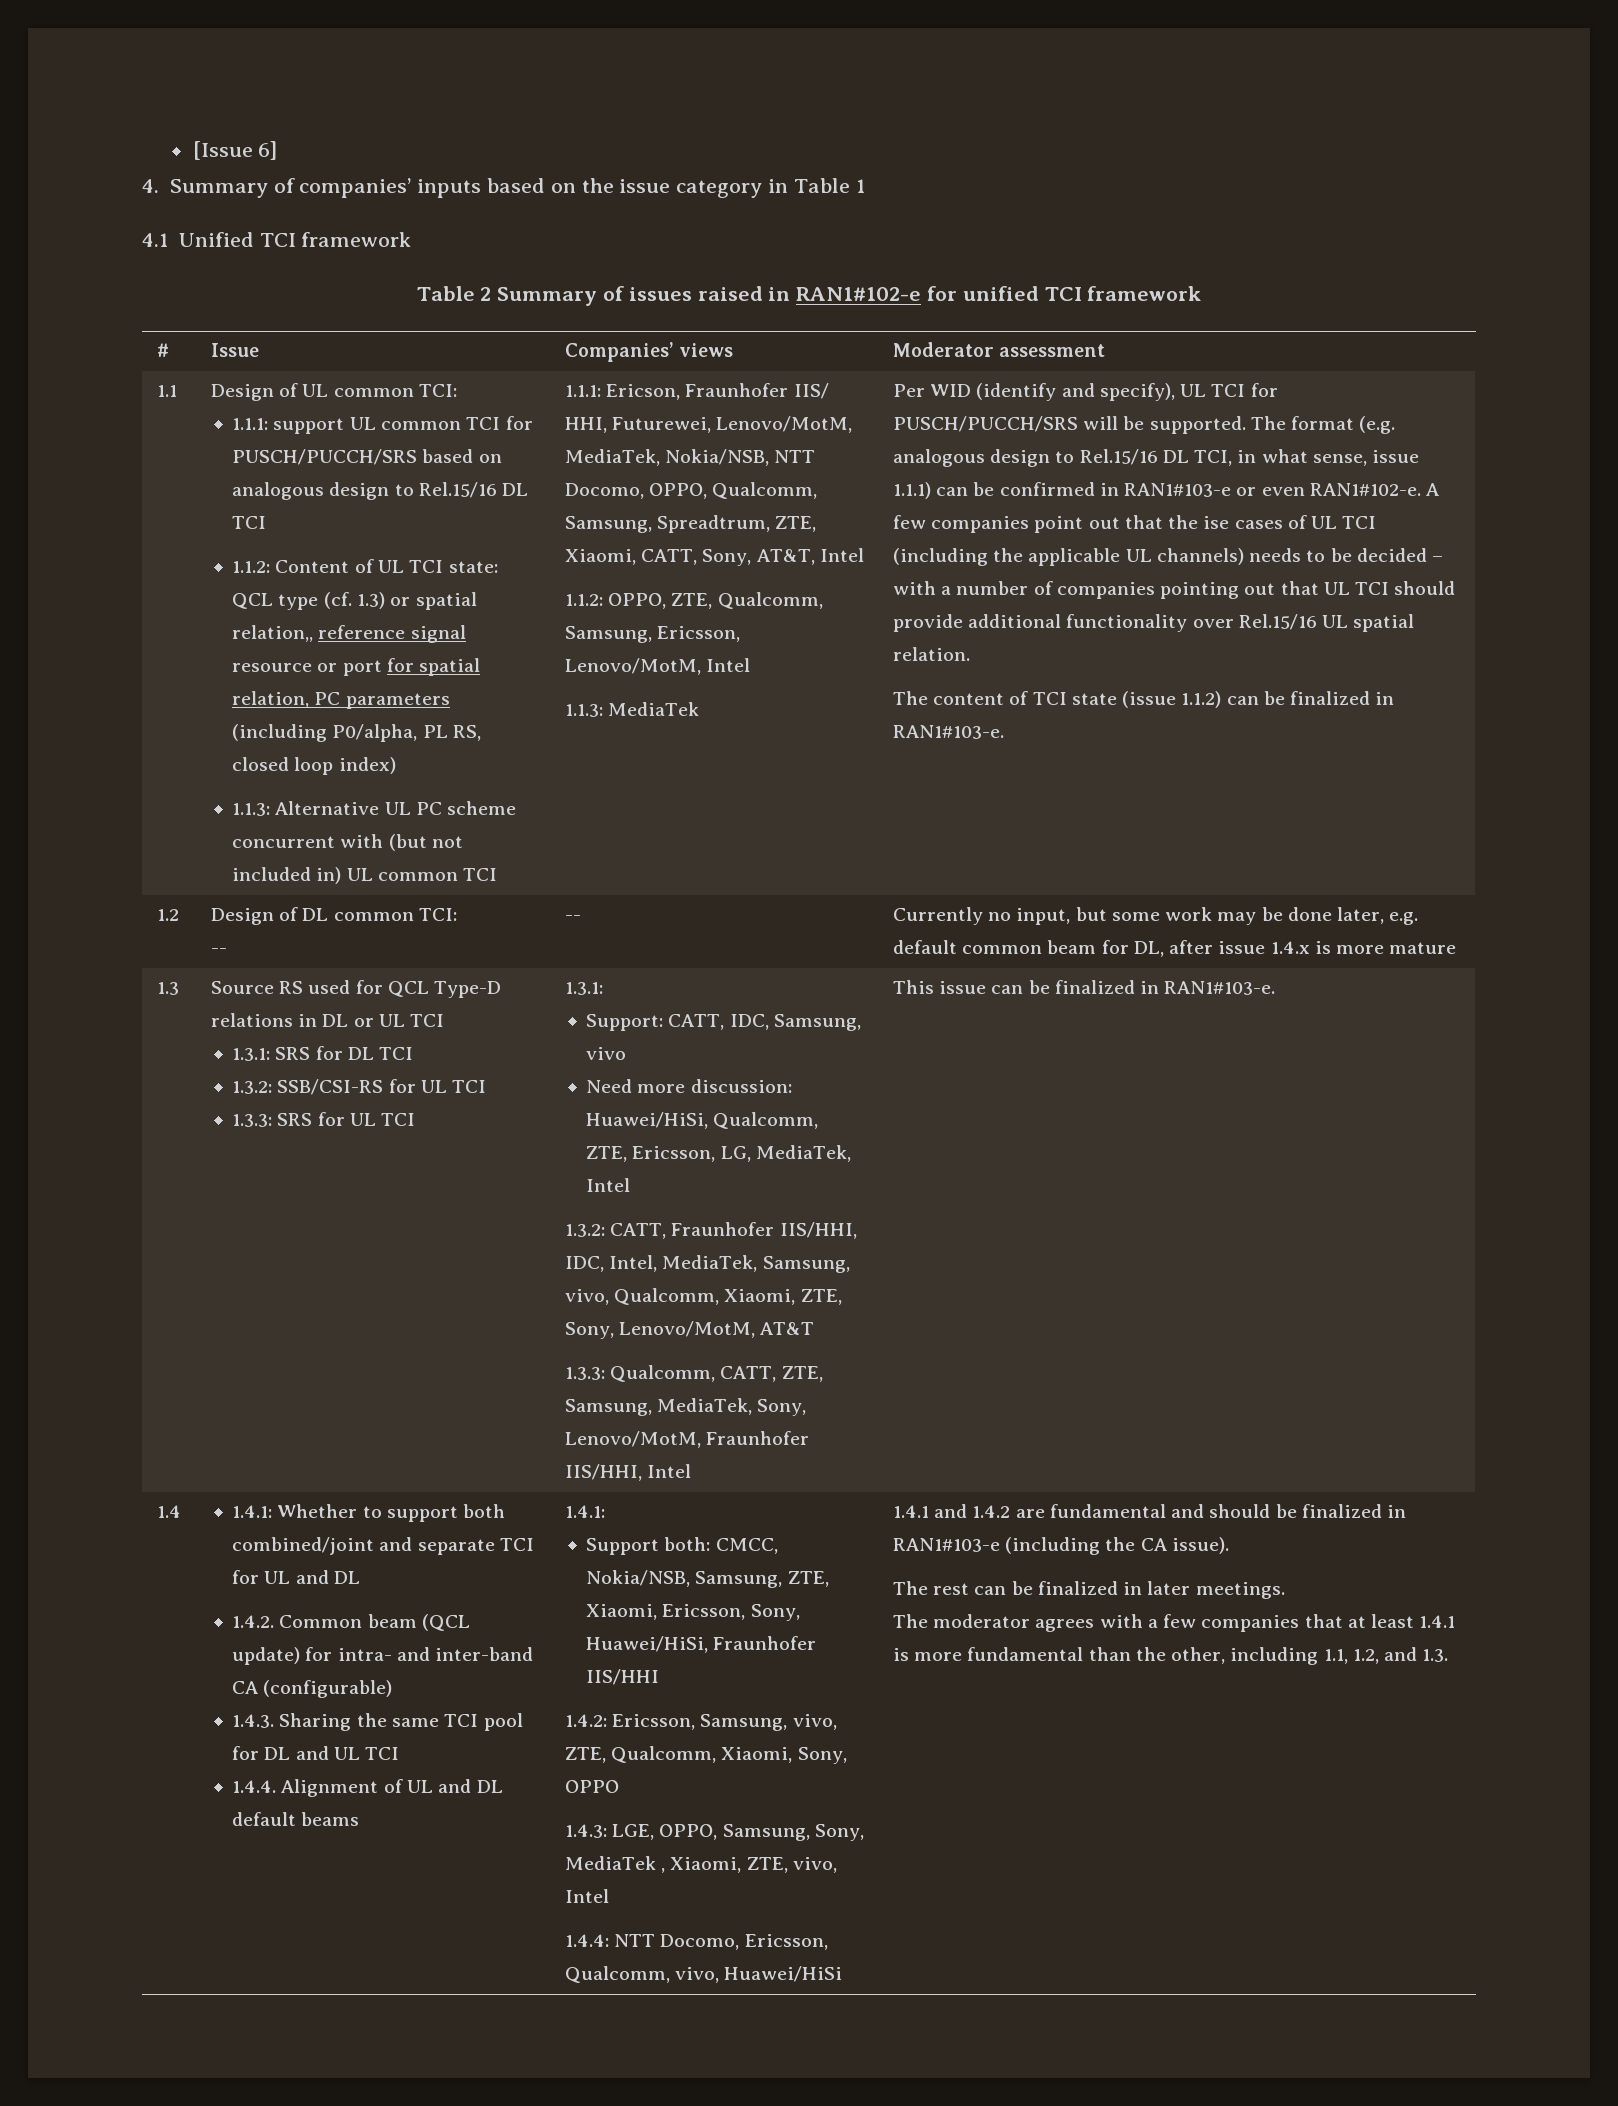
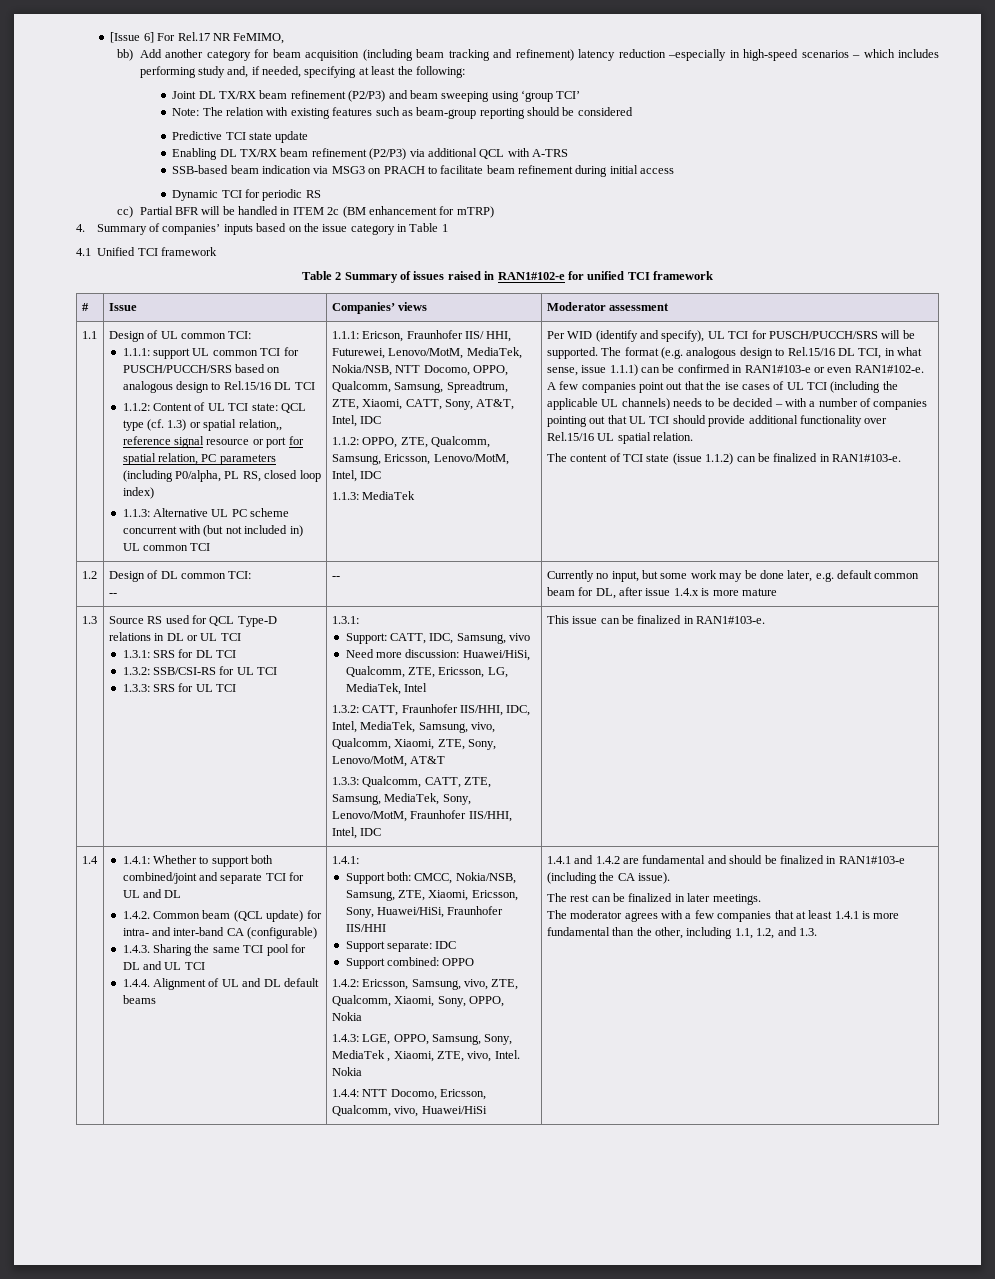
- [Issue 6]
+ [Issue 6] For Rel.17 NR FeMIMO,
+ bb) Add another category for beam acquisition (including beam tracking and refinement) latency reduction –especially in high-speed scenarios – which includes performing study and, if needed, specifying at least the following:
+ Joint DL TX/RX beam refinement (P2/P3) and beam sweeping using ‘group TCI’
+ Note: The relation with existing features such as beam-group reporting should be considered
+ Predictive TCI state update
+ Enabling DL TX/RX beam refinement (P2/P3) via additional QCL with A-TRS
+ SSB-based beam indication via MSG3 on PRACH to facilitate beam refinement during initial access
+ Dynamic TCI for periodic RS
+ cc) Partial BFR will be handled in ITEM 2c (BM enhancement for mTRP)
- 1.1.1: Ericson, Fraunhofer IIS/ HHI, Futurewei, Lenovo/MotM, MediaTek, Nokia/NSB, NTT Docomo, OPPO, Qualcomm, Samsung, Spreadtrum, ZTE, Xiaomi, CATT, Sony, AT&T, Intel
+ 1.1.1: Ericson, Fraunhofer IIS/ HHI, Futurewei, Lenovo/MotM, MediaTek, Nokia/NSB, NTT Docomo, OPPO, Qualcomm, Samsung, Spreadtrum, ZTE, Xiaomi, CATT, Sony, AT&T, Intel, IDC
- 1.1.2: OPPO, ZTE, Qualcomm, Samsung, Ericsson, Lenovo/MotM, Intel
+ 1.1.2: OPPO, ZTE, Qualcomm, Samsung, Ericsson, Lenovo/MotM, Intel, IDC
- 1.3.3: Qualcomm, CATT, ZTE, Samsung, MediaTek, Sony, Lenovo/MotM, Fraunhofer IIS/HHI, Intel
+ 1.3.3: Qualcomm, CATT, ZTE, Samsung, MediaTek, Sony, Lenovo/MotM, Fraunhofer IIS/HHI, Intel, IDC
+ Support separate: IDC
+ Support combined: OPPO
- 1.4.2: Ericsson, Samsung, vivo, ZTE, Qualcomm, Xiaomi, Sony, OPPO
+ 1.4.2: Ericsson, Samsung, vivo, ZTE, Qualcomm, Xiaomi, Sony, OPPO, Nokia
- 1.4.3: LGE, OPPO, Samsung, Sony, MediaTek , Xiaomi, ZTE, vivo, Intel
+ 1.4.3: LGE, OPPO, Samsung, Sony, MediaTek , Xiaomi, ZTE, vivo, Intel. Nokia

